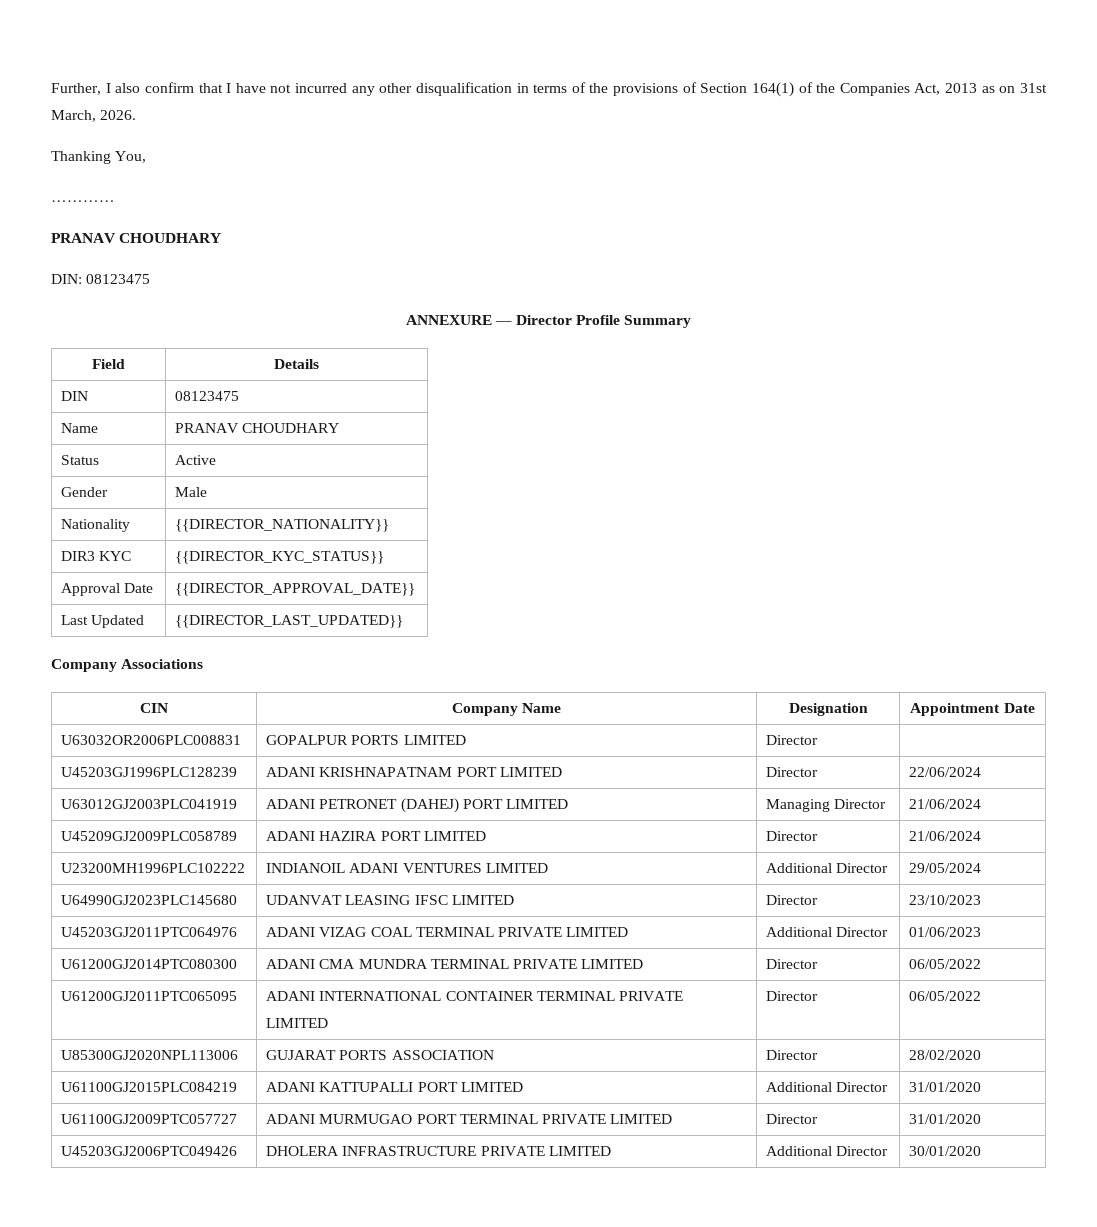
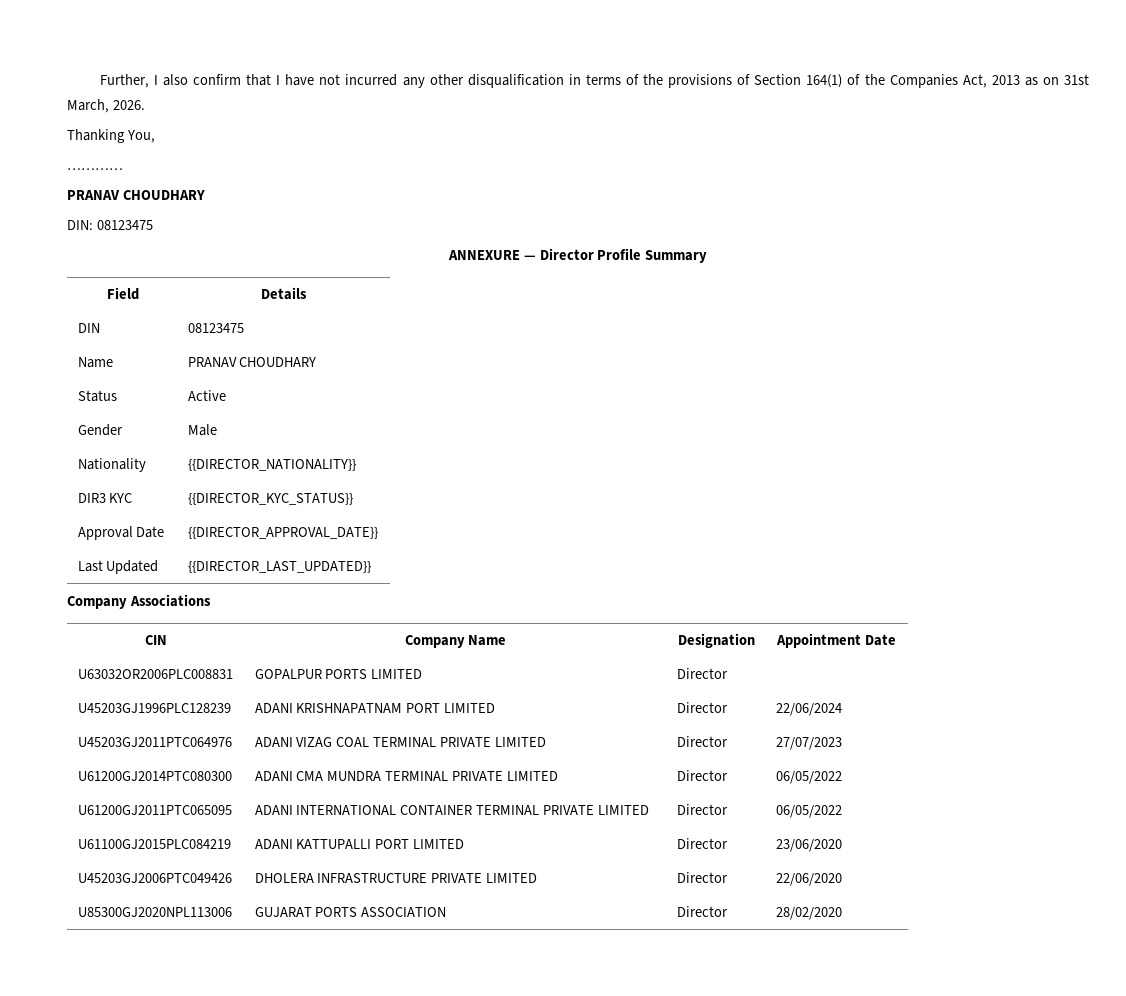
- U63012GJ2003PLC041919 | ADANI PETRONET (DAHEJ) PORT LIMITED | Managing Director | 21/06/2024
- U45209GJ2009PLC058789 | ADANI HAZIRA PORT LIMITED | Director | 21/06/2024
- U23200MH1996PLC102222 | INDIANOIL ADANI VENTURES LIMITED | Additional Director | 29/05/2024
- U64990GJ2023PLC145680 | UDANVAT LEASING IFSC LIMITED | Director | 23/10/2023
- U45203GJ2011PTC064976 | ADANI VIZAG COAL TERMINAL PRIVATE LIMITED | Additional Director | 01/06/2023
+ U45203GJ2011PTC064976 | ADANI VIZAG COAL TERMINAL PRIVATE LIMITED | Director | 27/07/2023
+ U61100GJ2015PLC084219 | ADANI KATTUPALLI PORT LIMITED | Director | 23/06/2020
+ U45203GJ2006PTC049426 | DHOLERA INFRASTRUCTURE PRIVATE LIMITED | Director | 22/06/2020
- U61100GJ2015PLC084219 | ADANI KATTUPALLI PORT LIMITED | Additional Director | 31/01/2020
- U61100GJ2009PTC057727 | ADANI MURMUGAO PORT TERMINAL PRIVATE LIMITED | Director | 31/01/2020
- U45203GJ2006PTC049426 | DHOLERA INFRASTRUCTURE PRIVATE LIMITED | Additional Director | 30/01/2020

